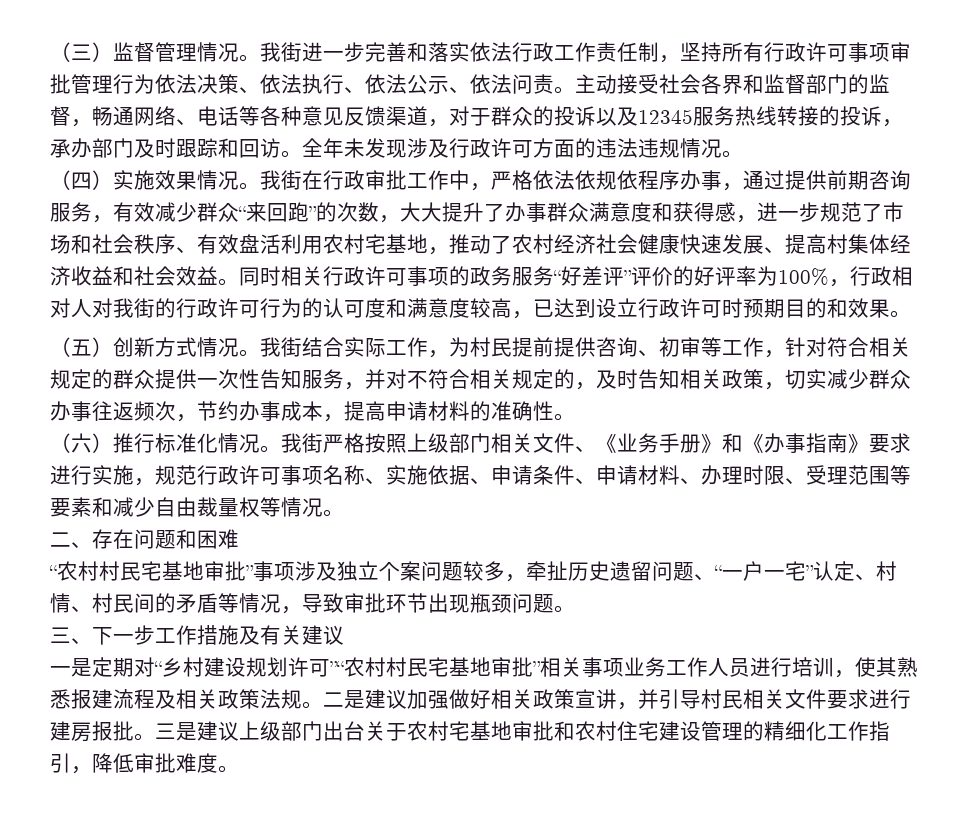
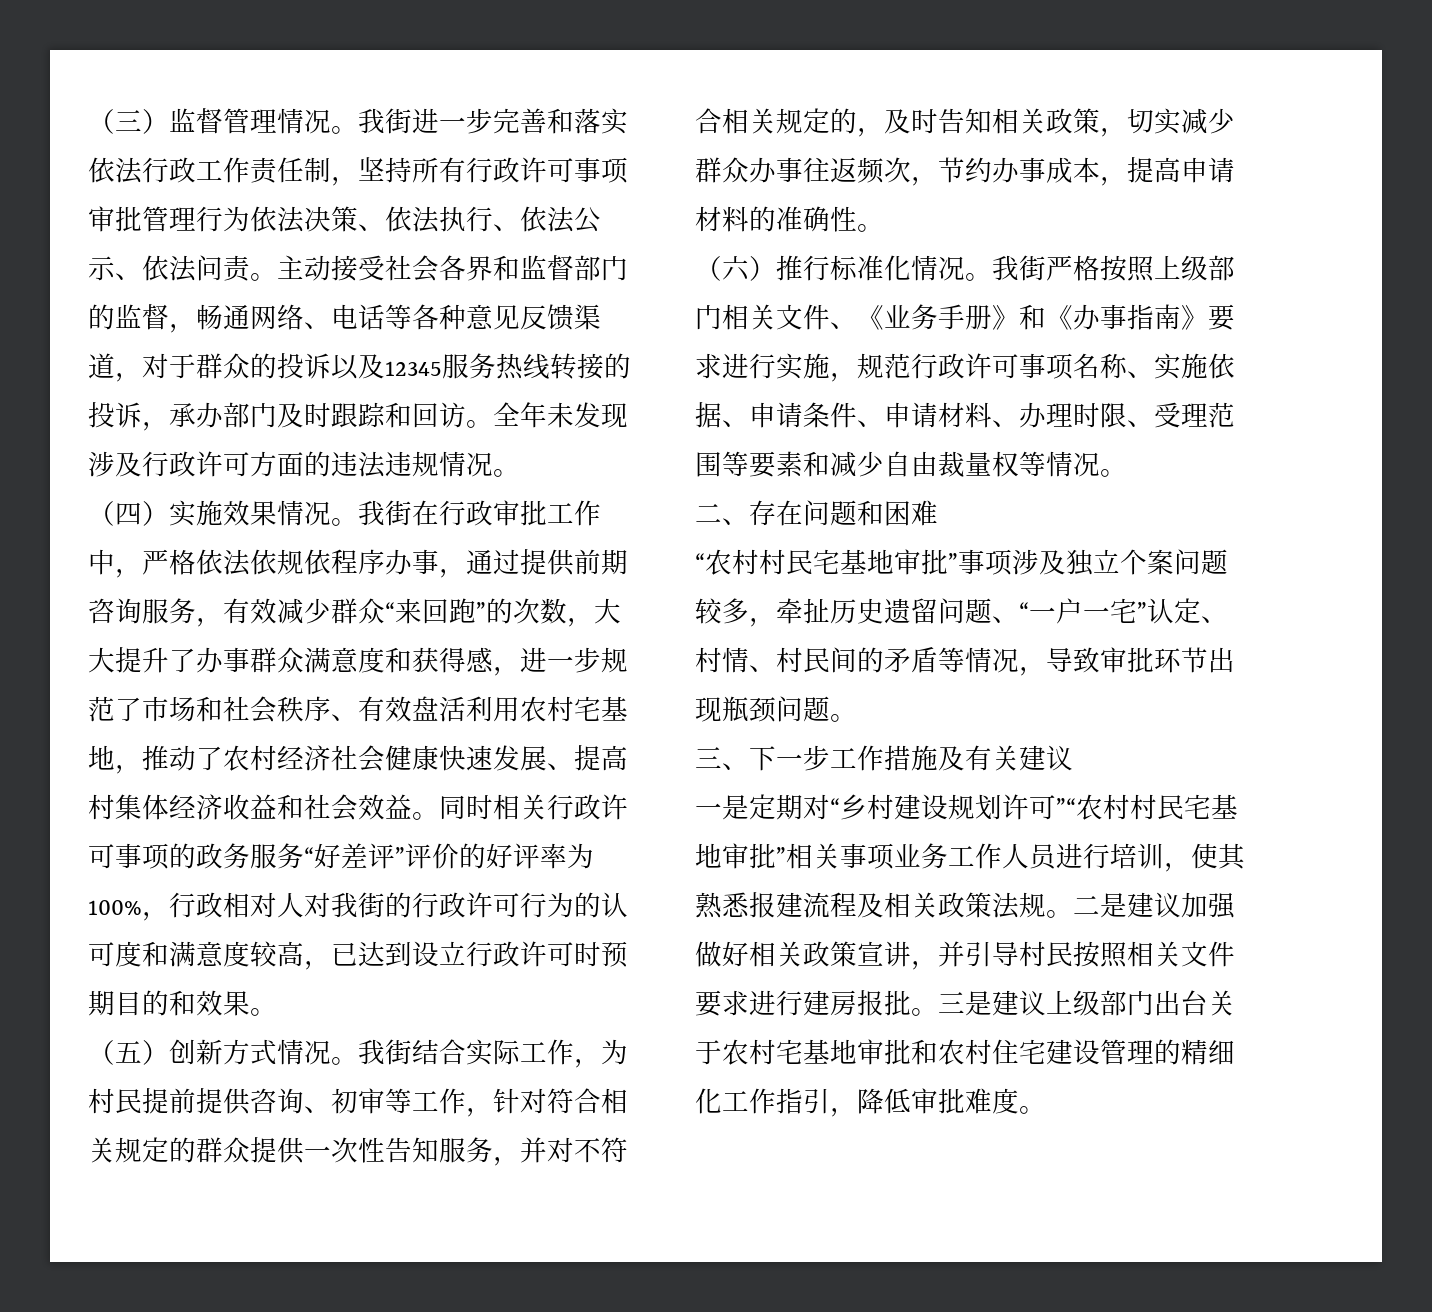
- 二是建议加强做好相关政策宣讲，并引导村民相关文件要求进行建房报批。
+ 二是建议加强做好相关政策宣讲，并引导村民按照相关文件要求进行建房报批。

